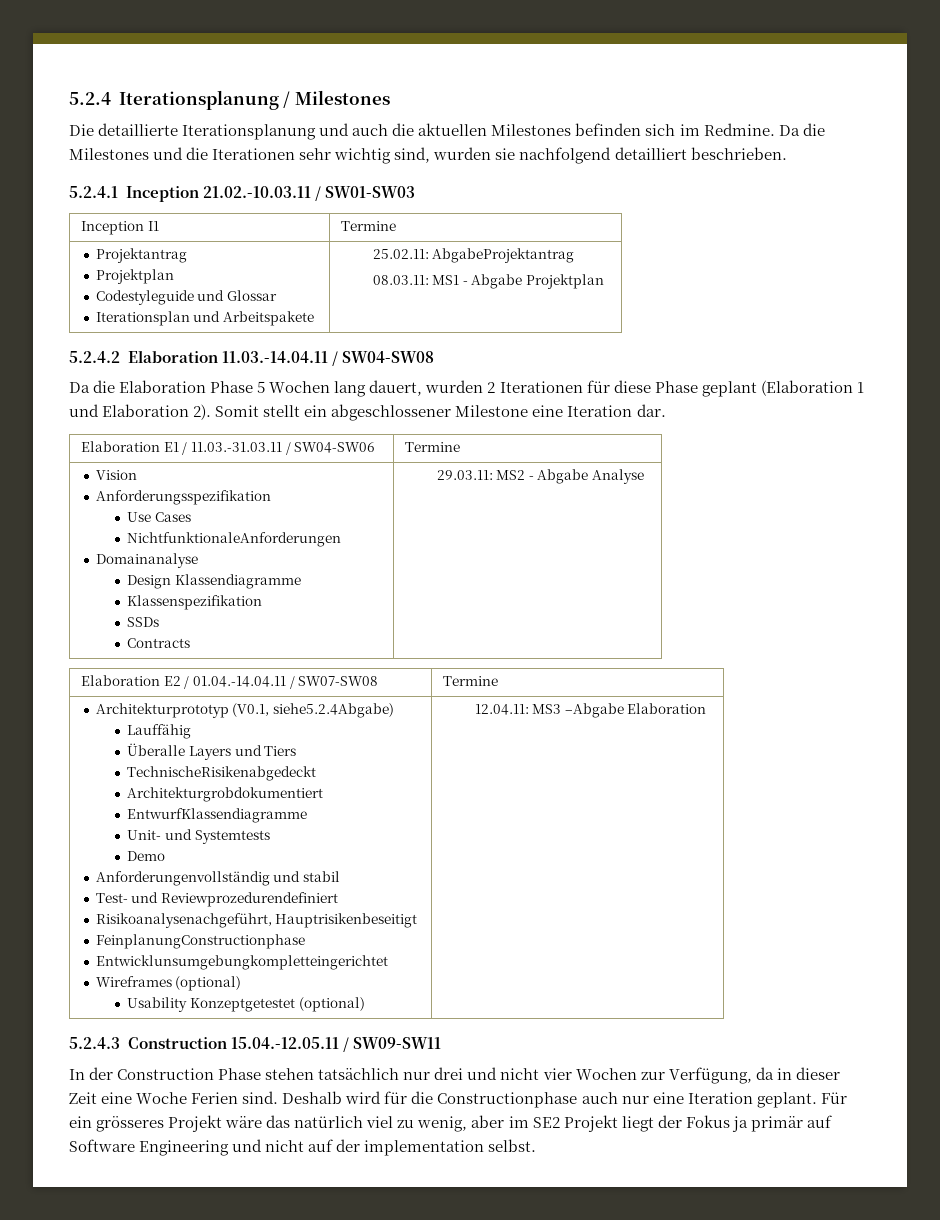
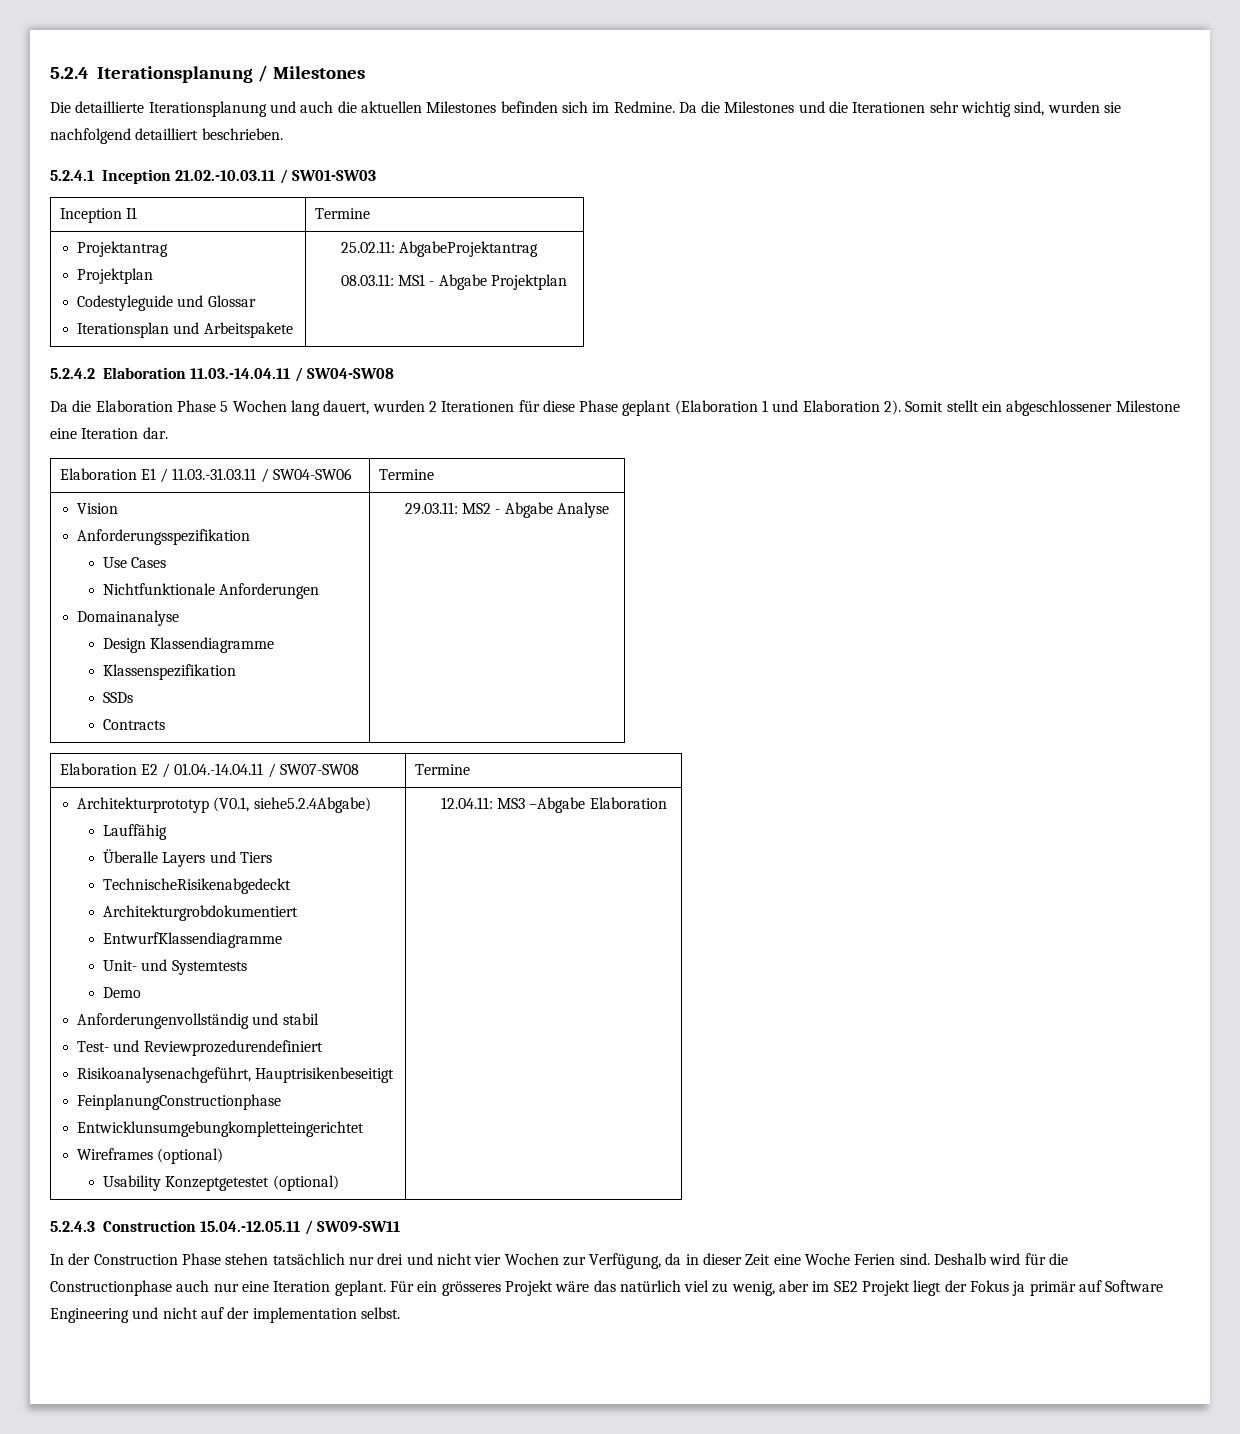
  Vision
  Anforderungsspezifikation
  Use Cases
- NichtfunktionaleAnforderungen
+ Nichtfunktionale Anforderungen

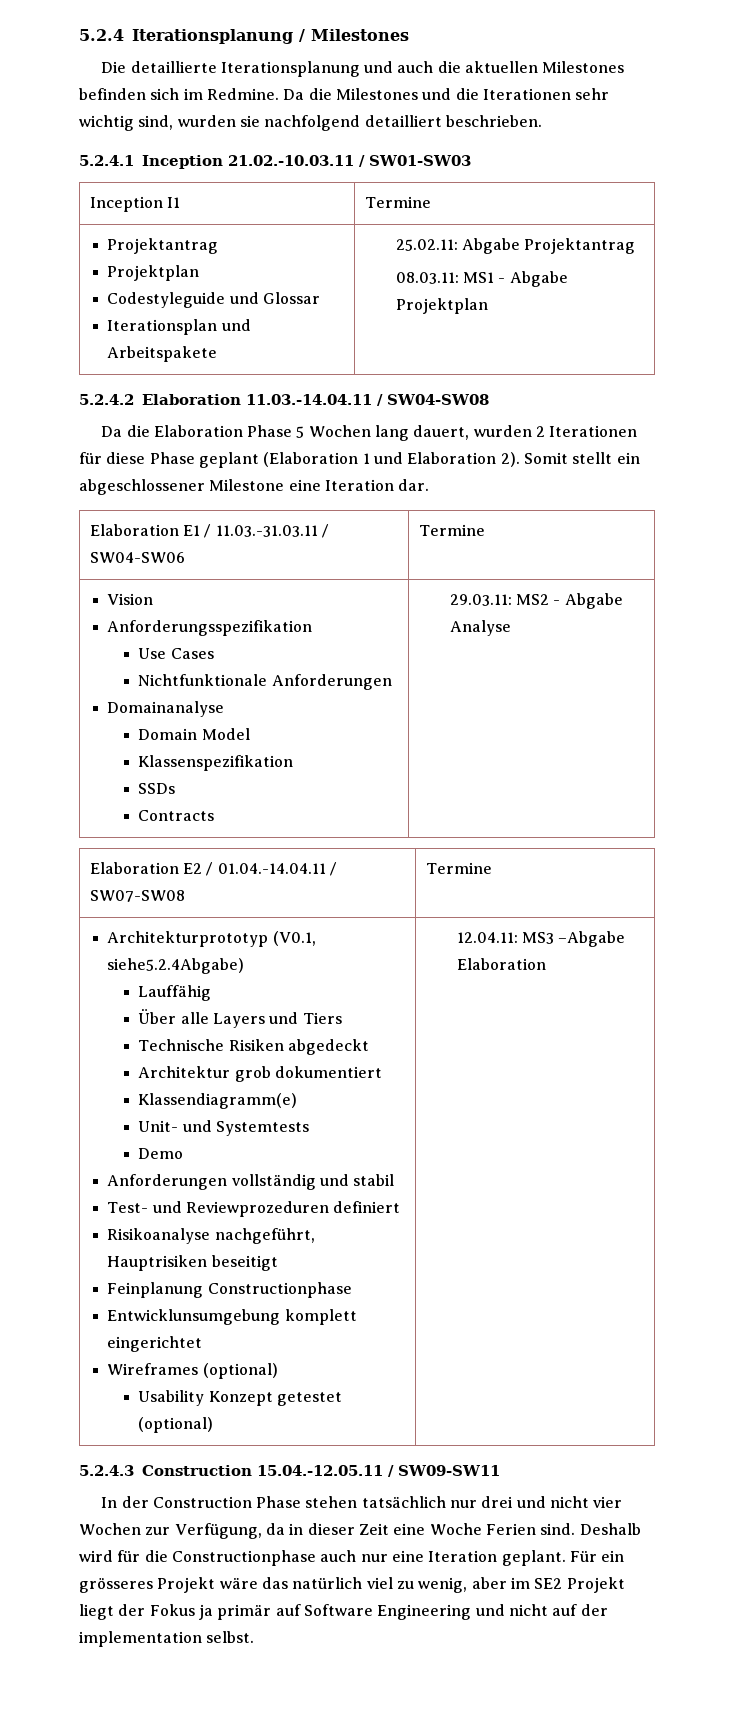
  Inception I1 | Termine
  Projektantrag
  Projektplan
  Codestyleguide und Glossar
- Iterationsplan und Arbeitspakete | 25.02.11: AbgabeProjektantrag
+ Iterationsplan und Arbeitspakete | 25.02.11: Abgabe Projektantrag
  Vision
  Anforderungsspezifikation
  Use Cases
  Nichtfunktionale Anforderungen
  Domainanalyse
- Design Klassendiagramme
+ Domain Model
- Überalle Layers und Tiers
+ Über alle Layers und Tiers
- TechnischeRisikenabgedeckt
- Architekturgrobdokumentiert
- EntwurfKlassendiagramme
+ Technische Risiken abgedeckt
+ Architektur grob dokumentiert
+ Klassendiagramm(e)
- Anforderungenvollständig und stabil
+ Anforderungen vollständig und stabil
- Test- und Reviewprozedurendefiniert
- Risikoanalysenachgeführt, Hauptrisikenbeseitigt
- FeinplanungConstructionphase
- Entwicklunsumgebungkompletteingerichtet
+ Test- und Reviewprozeduren definiert
+ Risikoanalyse nachgeführt, Hauptrisiken beseitigt
+ Feinplanung Constructionphase
+ Entwicklunsumgebung komplett eingerichtet
- Usability Konzeptgetestet (optional)
+ Usability Konzept getestet (optional)

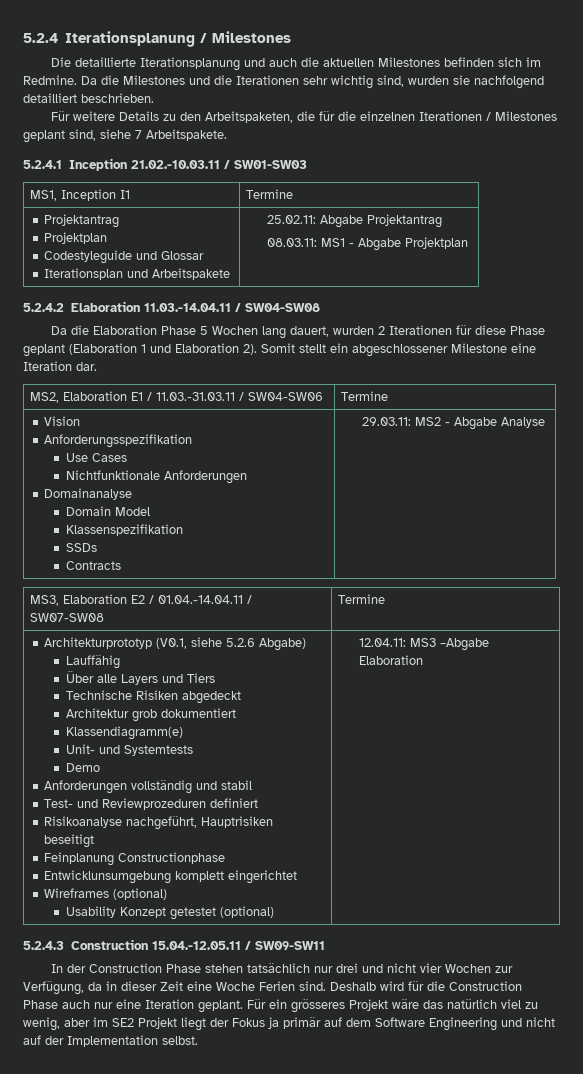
+ Für weitere Details zu den Arbeitspaketen, die für die einzelnen Iterationen / Milestones geplant sind, siehe 7 Arbeitspakete.
- Inception I1 | Termine
+ MS1, Inception I1 | Termine
- Elaboration E1 / 11.03.-31.03.11 / SW04-SW06 | Termine
+ MS2, Elaboration E1 / 11.03.-31.03.11 / SW04-SW06 | Termine
- Elaboration E2 / 01.04.-14.04.11 / SW07-SW08 | Termine
+ MS3, Elaboration E2 / 01.04.-14.04.11 / SW07-SW08 | Termine
- Architekturprototyp (V0.1, siehe5.2.4Abgabe)
+ Architekturprototyp (V0.1, siehe 5.2.6 Abgabe)
- Deshalb wird für die Constructionphase auch nur eine Iteration geplant.
+ Deshalb wird für die Construction Phase auch nur eine Iteration geplant.
- Für ein grösseres Projekt wäre das natürlich viel zu wenig, aber im SE2 Projekt liegt der Fokus ja primär auf Software Engineering und nicht auf der implementation selbst.
+ Für ein grösseres Projekt wäre das natürlich viel zu wenig, aber im SE2 Projekt liegt der Fokus ja primär auf dem Software Engineering und nicht auf der Implementation selbst.

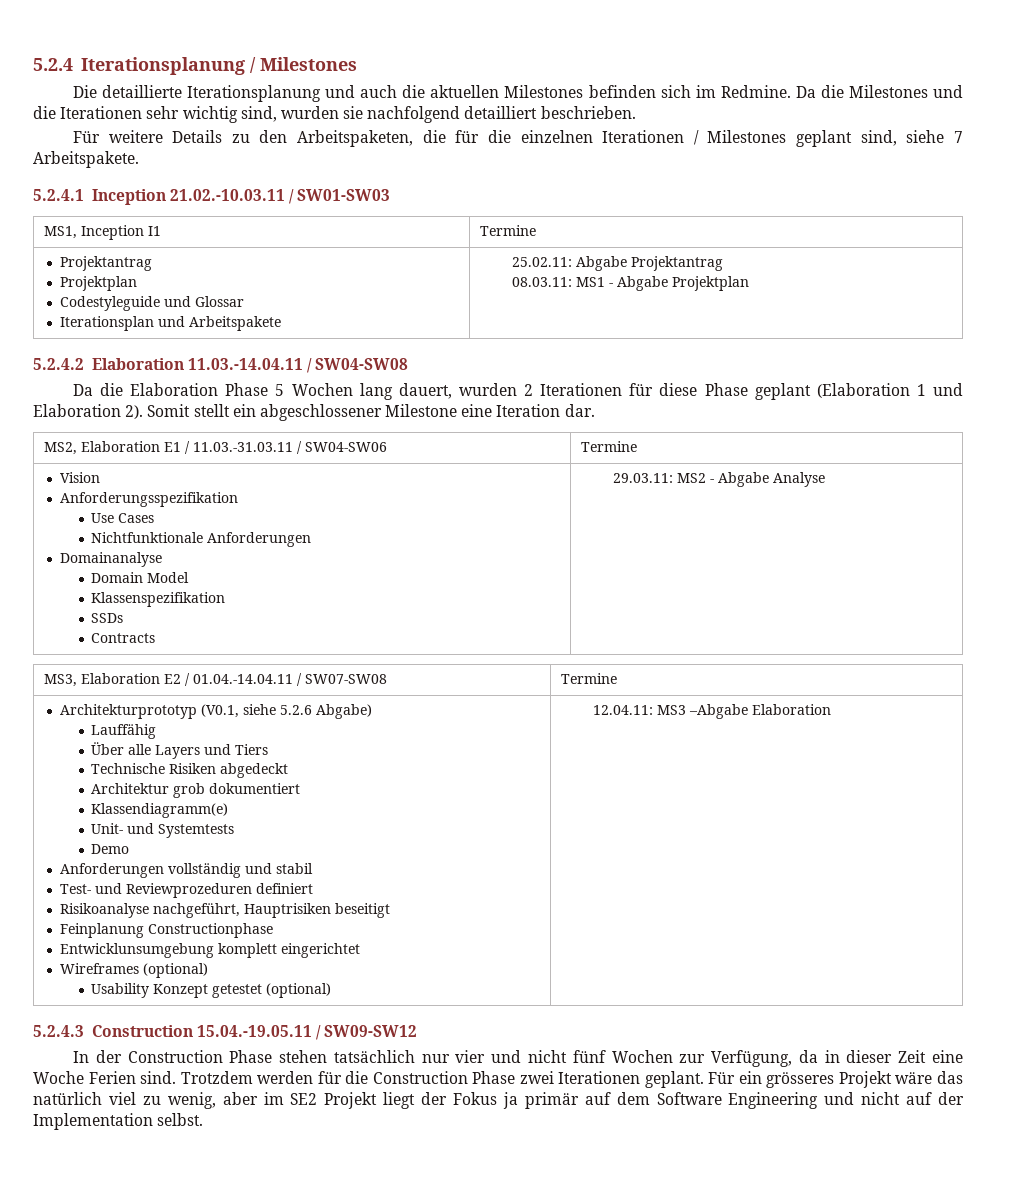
- 5.2.4.3 Construction 15.04.-12.05.11 / SW09-SW11
+ 5.2.4.3 Construction 15.04.-19.05.11 / SW09-SW12
- In der Construction Phase stehen tatsächlich nur drei und nicht vier Wochen zur Verfügung, da in dieser Zeit eine Woche Ferien sind.
+ In der Construction Phase stehen tatsächlich nur vier und nicht fünf Wochen zur Verfügung, da in dieser Zeit eine Woche Ferien sind.
- Deshalb wird für die Construction Phase auch nur eine Iteration geplant.
+ Trotzdem werden für die Construction Phase zwei Iterationen geplant.

